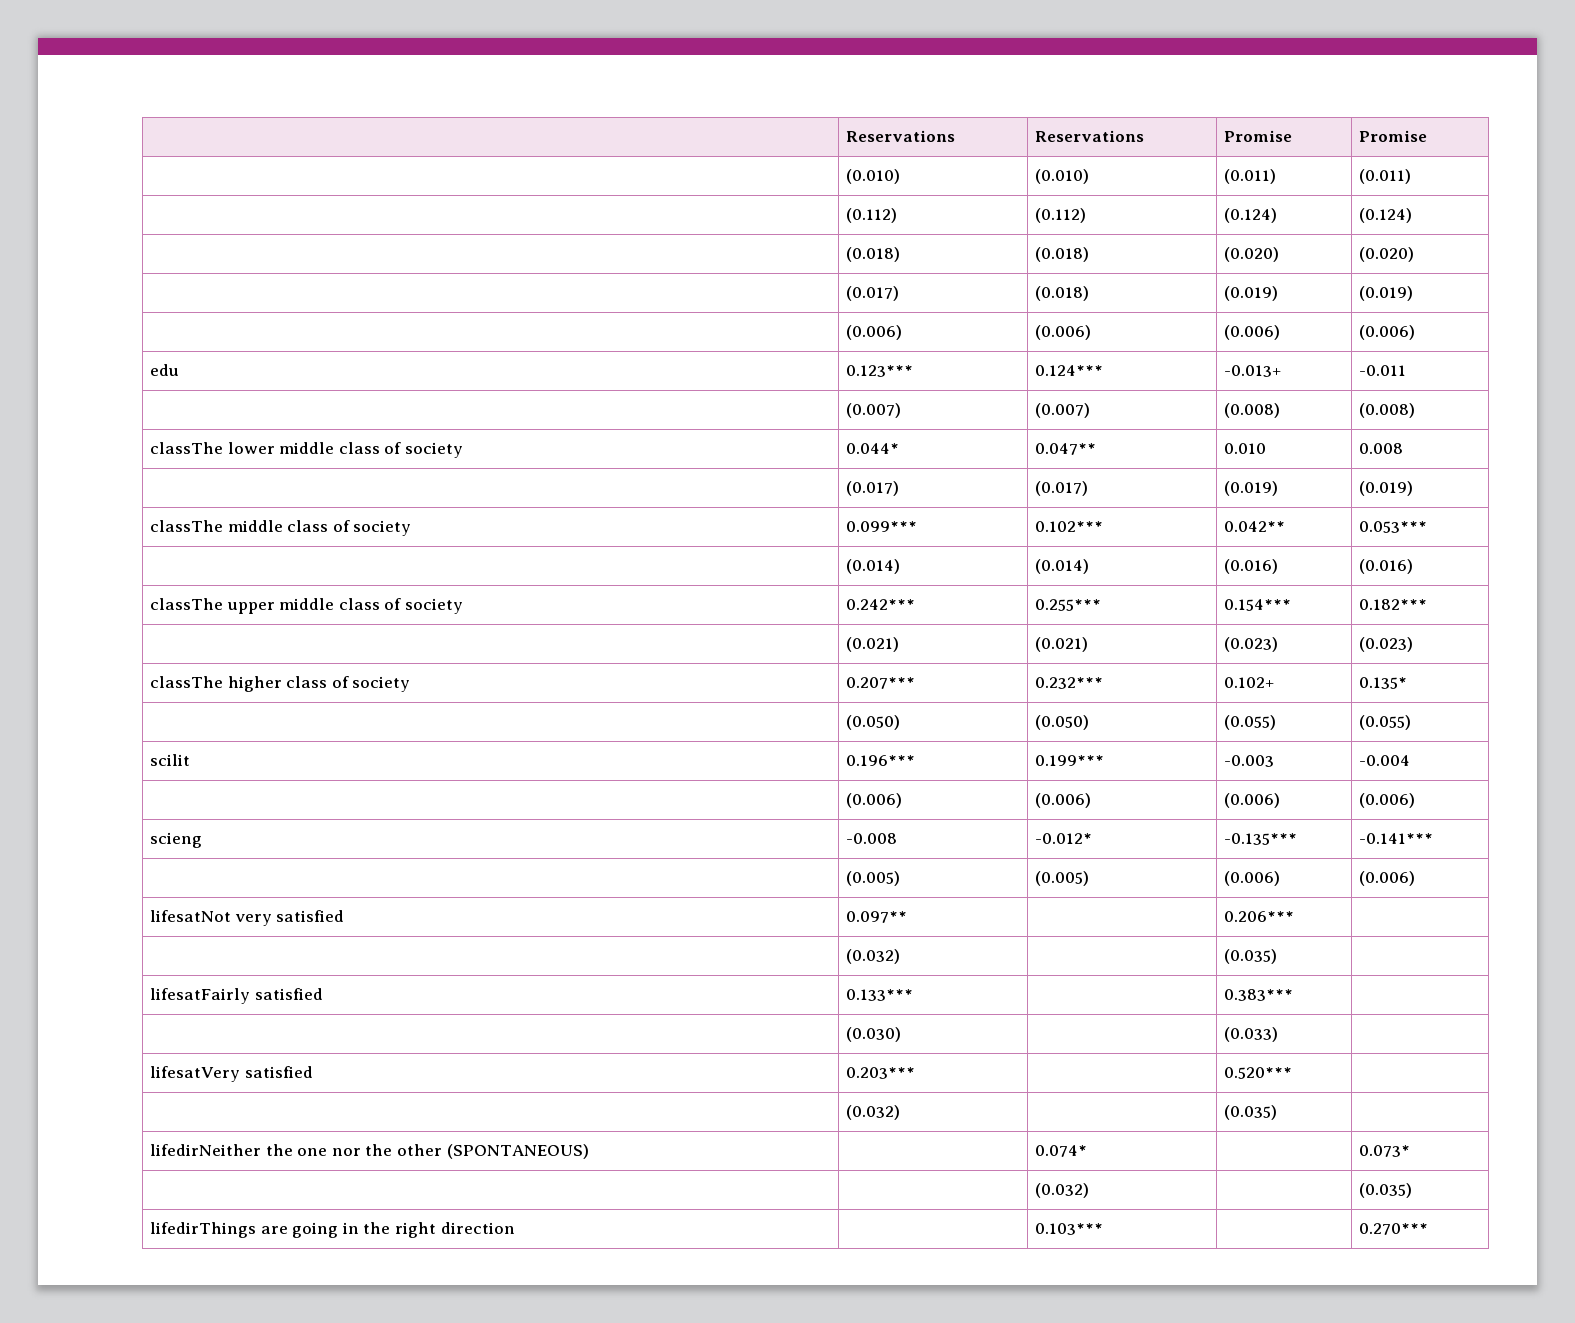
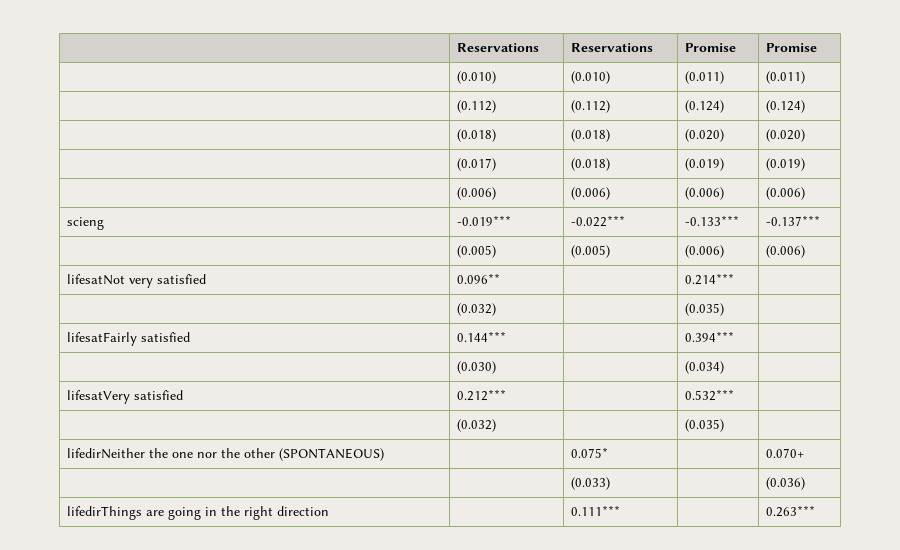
- edu | 0.123*** | 0.124*** | -0.013+ | -0.011
- | (0.007) | (0.007) | (0.008) | (0.008)
- classThe lower middle class of society | 0.044* | 0.047** | 0.010 | 0.008
- | (0.017) | (0.017) | (0.019) | (0.019)
- classThe middle class of society | 0.099*** | 0.102*** | 0.042** | 0.053***
- | (0.014) | (0.014) | (0.016) | (0.016)
- classThe upper middle class of society | 0.242*** | 0.255*** | 0.154*** | 0.182***
- | (0.021) | (0.021) | (0.023) | (0.023)
- classThe higher class of society | 0.207*** | 0.232*** | 0.102+ | 0.135*
- | (0.050) | (0.050) | (0.055) | (0.055)
- scilit | 0.196*** | 0.199*** | -0.003 | -0.004
- | (0.006) | (0.006) | (0.006) | (0.006)
- scieng | -0.008 | -0.012* | -0.135*** | -0.141***
+ scieng | -0.019*** | -0.022*** | -0.133*** | -0.137***
- lifesatNot very satisfied | 0.097** | | 0.206*** |
+ lifesatNot very satisfied | 0.096** | | 0.214*** |
- lifesatFairly satisfied | 0.133*** | | 0.383*** |
+ lifesatFairly satisfied | 0.144*** | | 0.394*** |
- | (0.030) | | (0.033) |
+ | (0.030) | | (0.034) |
- lifesatVery satisfied | 0.203*** | | 0.520*** |
+ lifesatVery satisfied | 0.212*** | | 0.532*** |
- lifedirNeither the one nor the other (SPONTANEOUS) | | 0.074* | | 0.073*
- | | (0.032) | | (0.035)
+ lifedirNeither the one nor the other (SPONTANEOUS) | | 0.075* | | 0.070+
+ | | (0.033) | | (0.036)
- lifedirThings are going in the right direction | | 0.103*** | | 0.270***
+ lifedirThings are going in the right direction | | 0.111*** | | 0.263***

